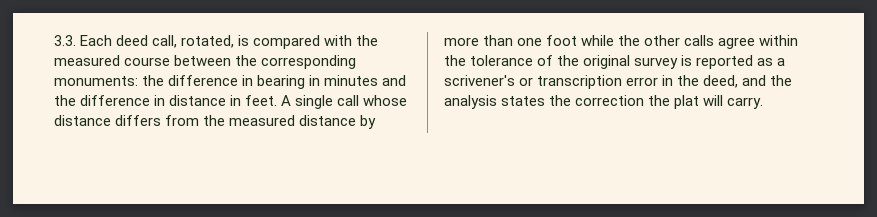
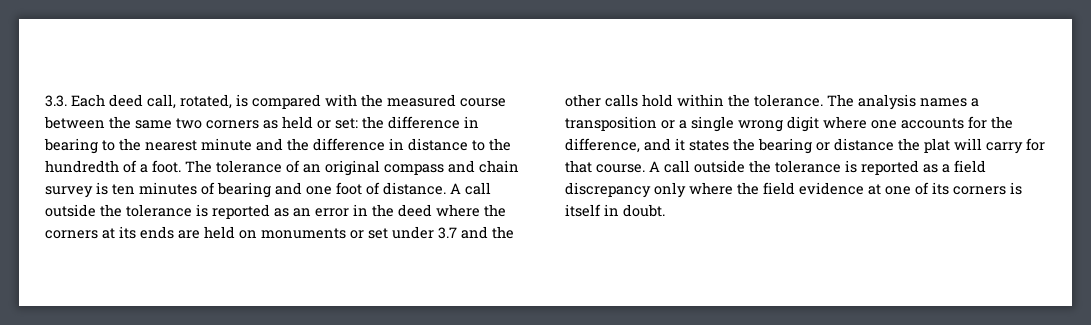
- 3.3. Each deed call, rotated, is compared with the measured course between the corresponding monuments: the difference in bearing in minutes and the difference in distance in feet. A single call whose distance differs from the measured distance by more than one foot while the other calls agree within the tolerance of the original survey is reported as a scrivener's or transcription error in the deed, and the analysis states the correction the plat will carry.
+ 3.3. Each deed call, rotated, is compared with the measured course between the same two corners as held or set: the difference in bearing to the nearest minute and the difference in distance to the hundredth of a foot. The tolerance of an original compass and chain survey is ten minutes of bearing and one foot of distance. A call outside the tolerance is reported as an error in the deed where the corners at its ends are held on monuments or set under 3.7 and the other calls hold within the tolerance. The analysis names a transposition or a single wrong digit where one accounts for the difference, and it states the bearing or distance the plat will carry for that course. A call outside the tolerance is reported as a field discrepancy only where the field evidence at one of its corners is itself in doubt.

